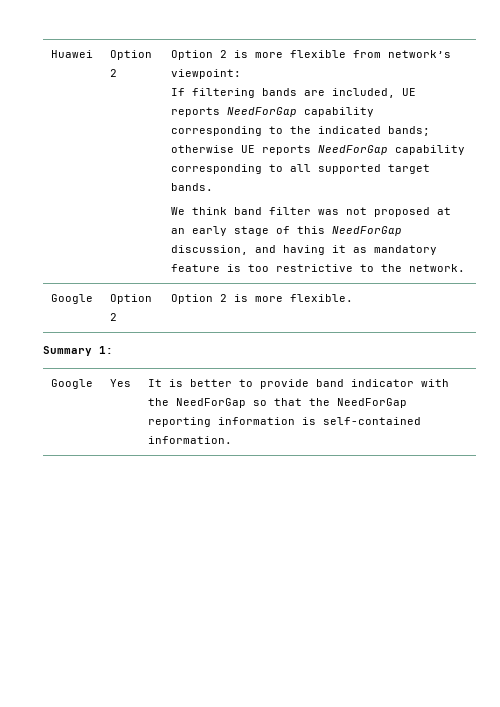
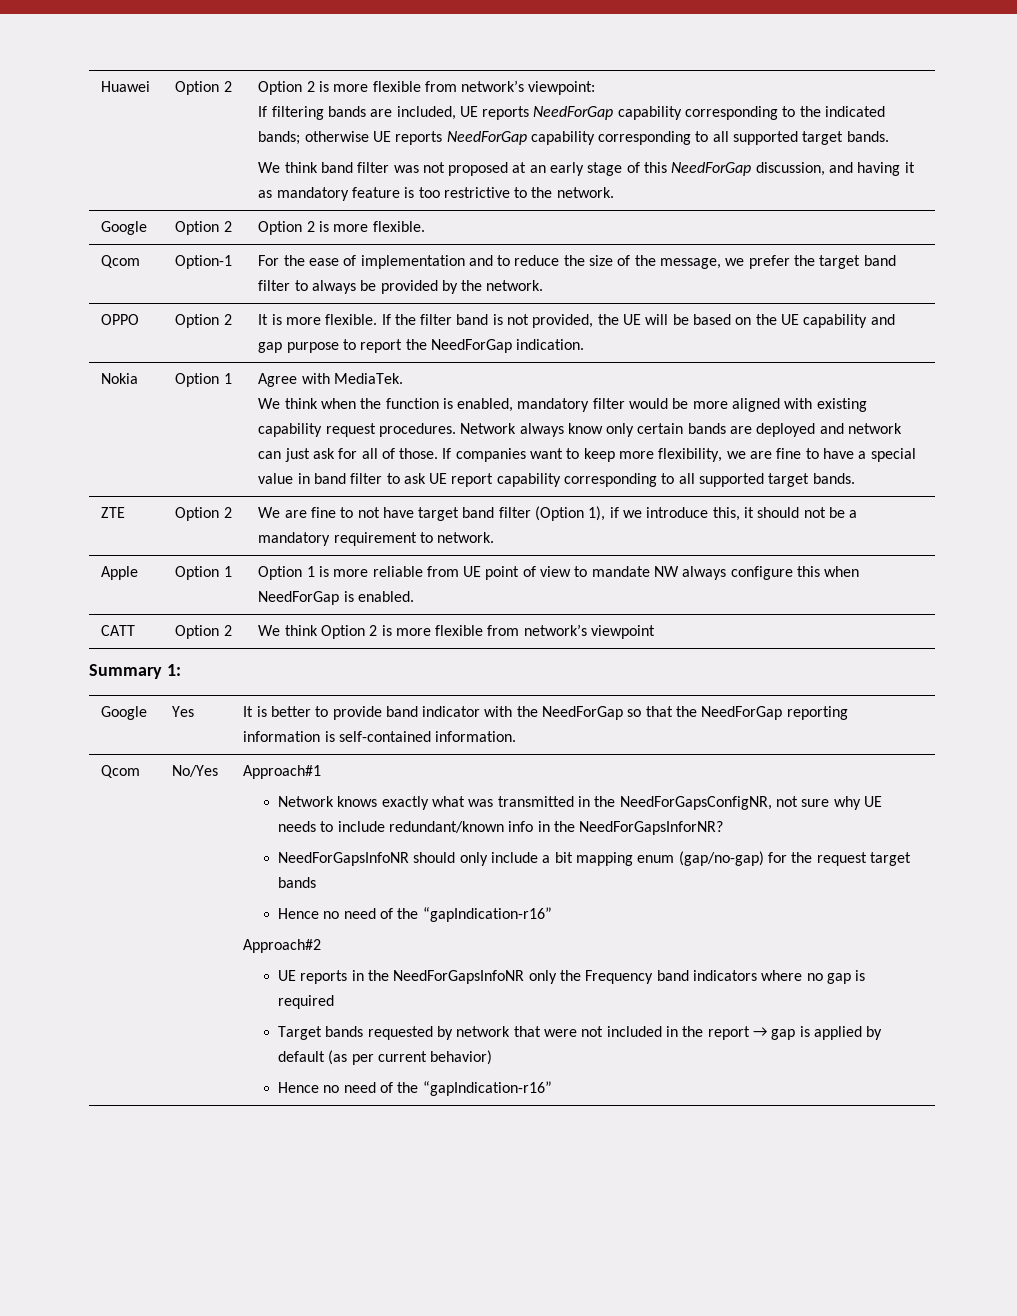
+ Qcom | Option-1 | For the ease of implementation and to reduce the size of the message, we prefer the target band filter to always be provided by the network.
+ OPPO | Option 2 | It is more flexible. If the filter band is not provided, the UE will be based on the UE capability and gap purpose to report the NeedForGap indication.
+ Nokia | Option 1 | Agree with MediaTek.
+ We think when the function is enabled, mandatory filter would be more aligned with existing capability request procedures. Network always know only certain bands are deployed and network can just ask for all of those. If companies want to keep more flexibility, we are fine to have a special value in band filter to ask UE report capability corresponding to all supported target bands.
+ ZTE | Option 2 | We are fine to not have target band filter (Option 1), if we introduce this, it should not be a mandatory requirement to network.
+ Apple | Option 1 | Option 1 is more reliable from UE point of view to mandate NW always configure this when NeedForGap is enabled.
+ CATT | Option 2 | We think Option 2 is more flexible from network’s viewpoint
+ Qcom | No/Yes | Approach#1
+ Network knows exactly what was transmitted in the NeedForGapsConfigNR, not sure why UE needs to include redundant/known info in the NeedForGapsInforNR?
+ NeedForGapsInfoNR should only include a bit mapping enum (gap/no-gap) for the request target bands
+ Hence no need of the “gapIndication-r16”
+ Approach#2
+ UE reports in the NeedForGapsInfoNR only the Frequency band indicators where no gap is required
+ Target bands requested by network that were not included in the report → gap is applied by default (as per current behavior)
+ Hence no need of the “gapIndication-r16”

